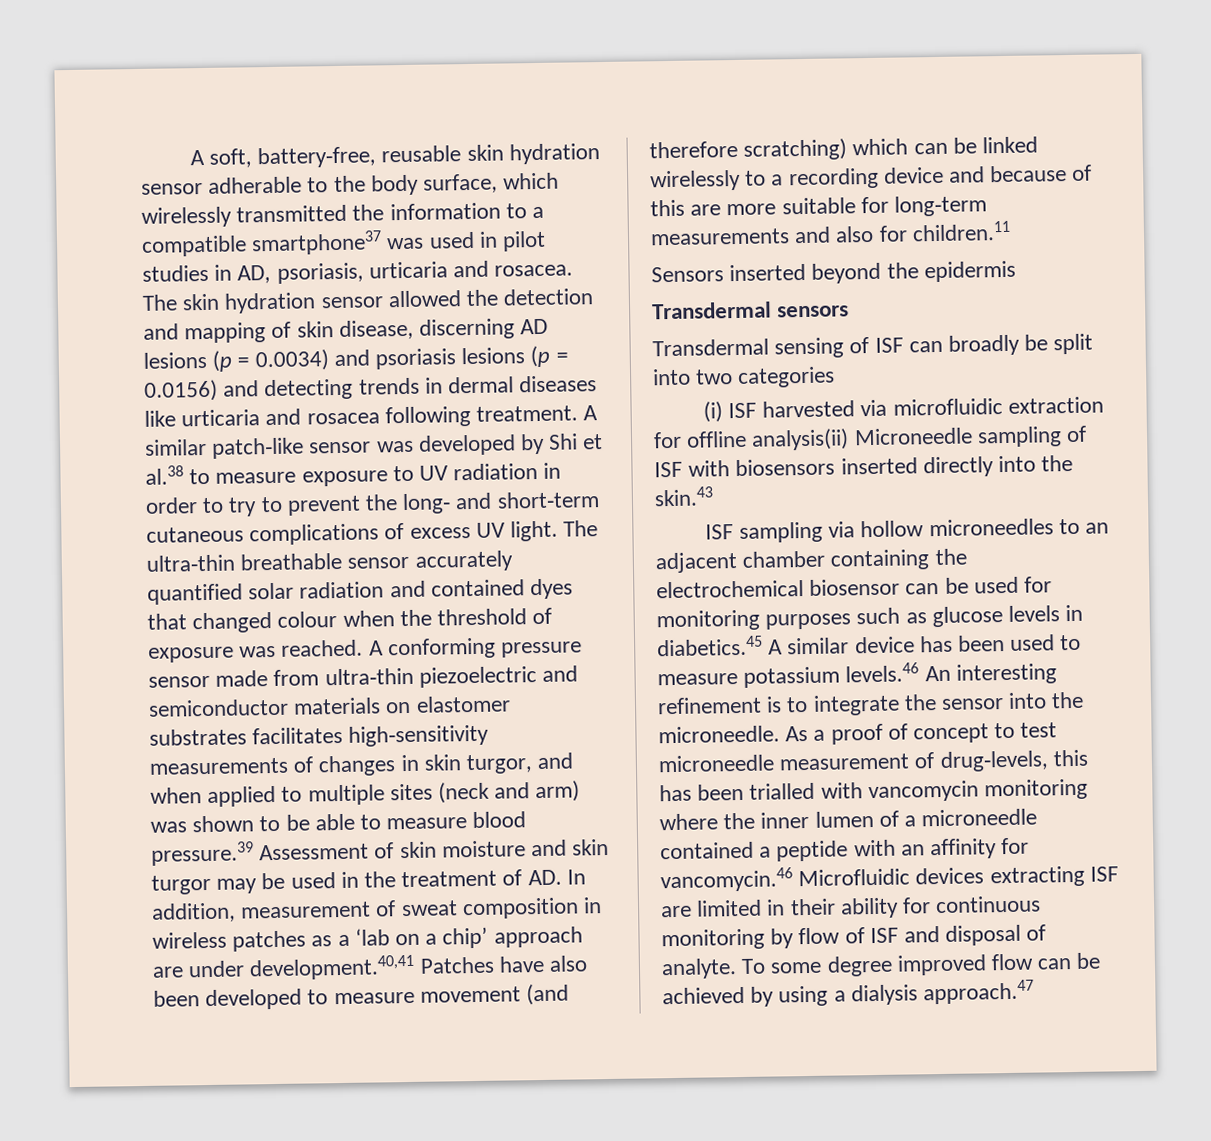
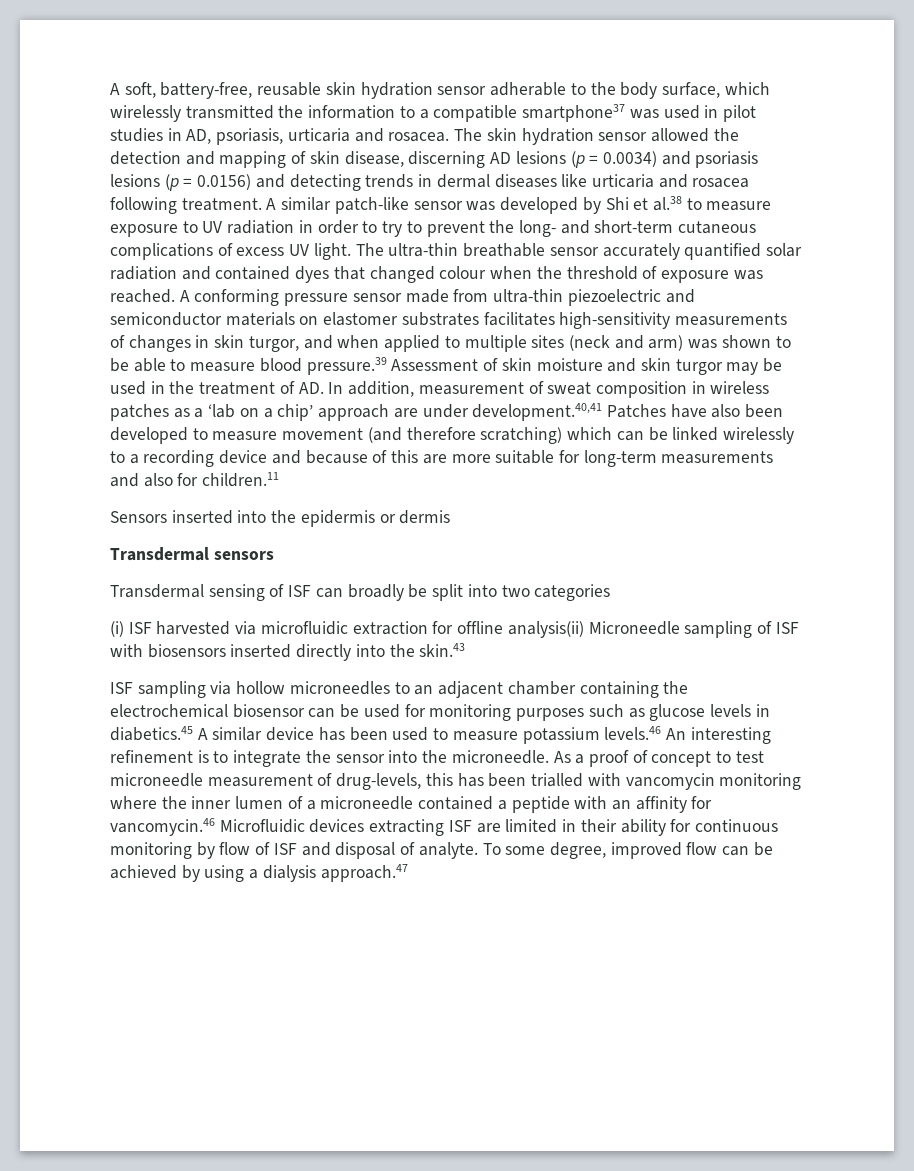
- Sensors inserted beyond the epidermis
+ Sensors inserted into the epidermis or dermis
- To some degree improved flow can be achieved by using a dialysis approach.47
+ To some degree, improved flow can be achieved by using a dialysis approach.47

